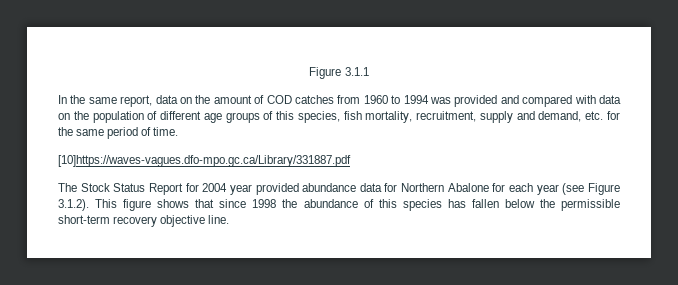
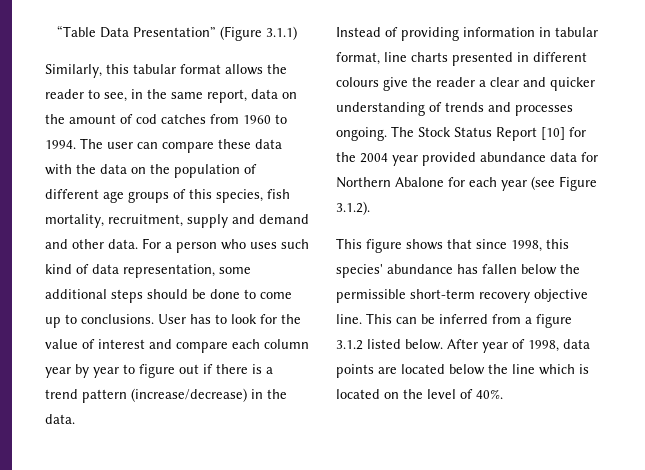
- Figure 3.1.1
- In the same report, data on the amount of COD catches from 1960 to 1994 was provided and compared with data on the population of different age groups of this species, fish mortality, recruitment, supply and demand, etc. for the same period of time.
- [10]https://waves-vagues.dfo-mpo.gc.ca/Library/331887.pdf
- The Stock Status Report for 2004 year provided abundance data for Northern Abalone for each year (see Figure 3.1.2). This figure shows that since 1998 the abundance of this species has fallen below the permissible short-term recovery objective line.
+ “Table Data Presentation” (Figure 3.1.1)
+ Similarly, this tabular format allows the reader to see, in the same report, data on the amount of cod catches from 1960 to 1994. The user can compare these data with the data on the population of different age groups of this species, fish mortality, recruitment, supply and demand and other data. For a person who uses such kind of data representation, some additional steps should be done to come up to conclusions. User has to look for the value of interest and compare each column year by year to figure out if there is a trend pattern (increase/decrease) in the data.
+ Instead of providing information in tabular format, line charts presented in different colours give the reader a clear and quicker understanding of trends and processes ongoing. The Stock Status Report [10] for the 2004 year provided abundance data for Northern Abalone for each year (see Figure 3.1.2).
+ This figure shows that since 1998, this species' abundance has fallen below the permissible short-term recovery objective line.
+ This can be inferred from a figure 3.1.2 listed below. After year of 1998, data points are located below the line which is located on the level of 40%.

